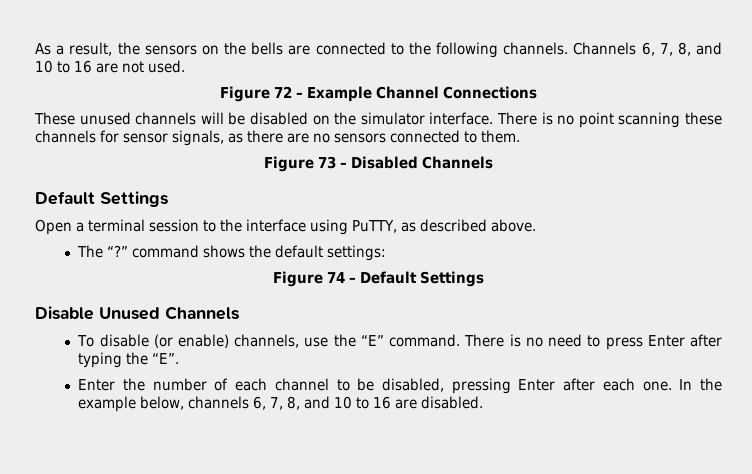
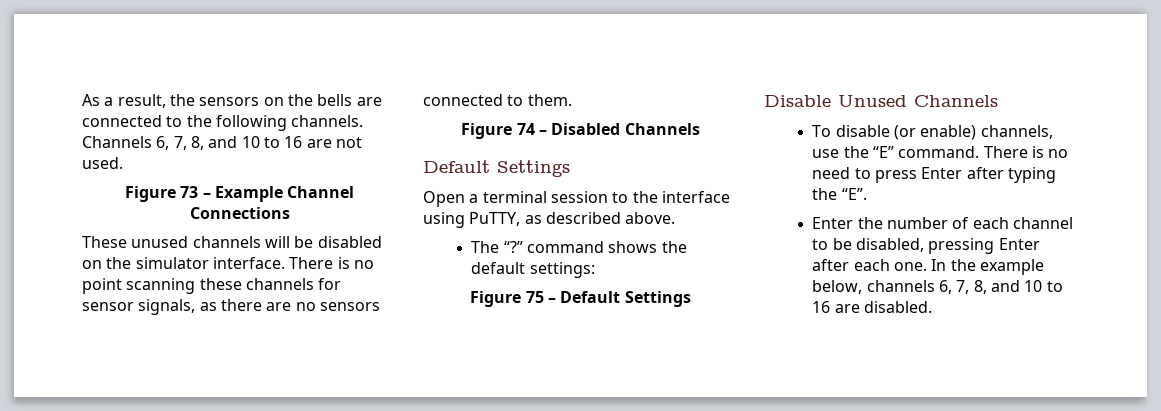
- Figure 72 – Example Channel Connections
+ Figure 73 – Example Channel Connections
- Figure 73 – Disabled Channels
+ Figure 74 – Disabled Channels
- Figure 74 – Default Settings
+ Figure 75 – Default Settings

